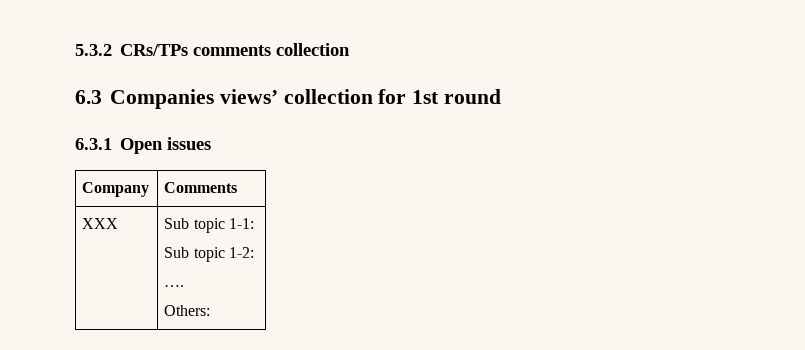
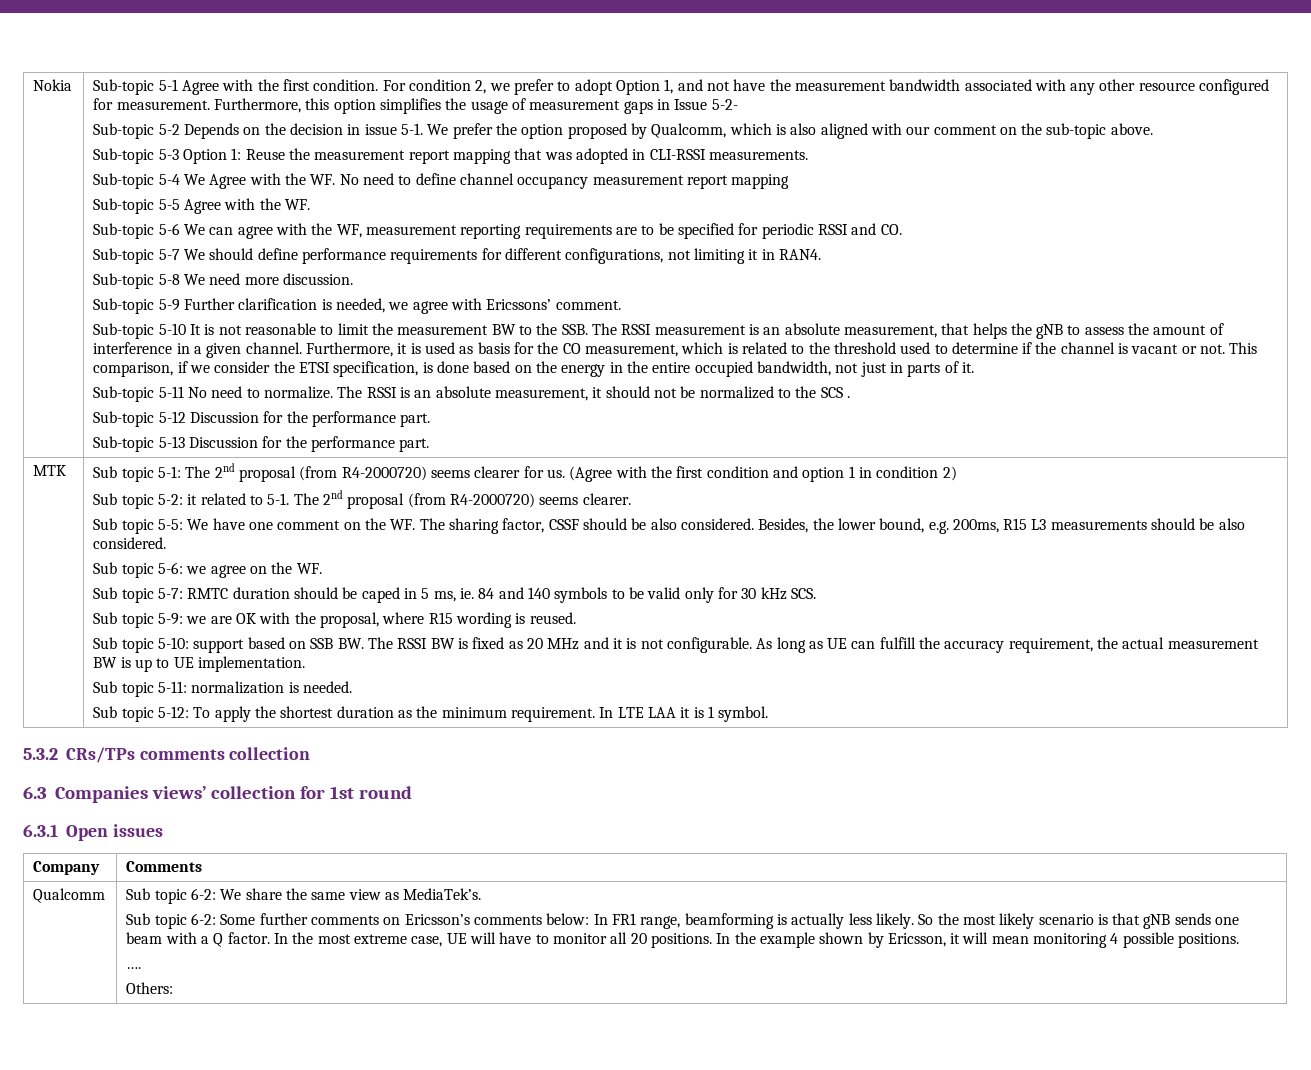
+ Nokia | Sub-topic 5-1 Agree with the first condition. For condition 2, we prefer to adopt Option 1, and not have the measurement bandwidth associated with any other resource configured for measurement. Furthermore, this option simplifies the usage of measurement gaps in Issue 5-2-
+ Sub-topic 5-2 Depends on the decision in issue 5-1. We prefer the option proposed by Qualcomm, which is also aligned with our comment on the sub-topic above.
+ Sub-topic 5-3 Option 1: Reuse the measurement report mapping that was adopted in CLI-RSSI measurements.
+ Sub-topic 5-4 We Agree with the WF. No need to define channel occupancy measurement report mapping
+ Sub-topic 5-5 Agree with the WF.
+ Sub-topic 5-6 We can agree with the WF, measurement reporting requirements are to be specified for periodic RSSI and CO.
+ Sub-topic 5-7 We should define performance requirements for different configurations, not limiting it in RAN4.
+ Sub-topic 5-8 We need more discussion.
+ Sub-topic 5-9 Further clarification is needed, we agree with Ericssons’ comment.
+ Sub-topic 5-10 It is not reasonable to limit the measurement BW to the SSB. The RSSI measurement is an absolute measurement, that helps the gNB to assess the amount of interference in a given channel. Furthermore, it is used as basis for the CO measurement, which is related to the threshold used to determine if the channel is vacant or not. This comparison, if we consider the ETSI specification, is done based on the energy in the entire occupied bandwidth, not just in parts of it.
+ Sub-topic 5-11 No need to normalize. The RSSI is an absolute measurement, it should not be normalized to the SCS .
+ Sub-topic 5-12 Discussion for the performance part.
+ Sub-topic 5-13 Discussion for the performance part.
+ MTK | Sub topic 5-1: The 2nd proposal (from R4-2000720) seems clearer for us. (Agree with the first condition and option 1 in condition 2)
+ Sub topic 5-2: it related to 5-1. The 2nd proposal (from R4-2000720) seems clearer.
+ Sub topic 5-5: We have one comment on the WF. The sharing factor, CSSF should be also considered. Besides, the lower bound, e.g. 200ms, R15 L3 measurements should be also considered.
+ Sub topic 5-6: we agree on the WF.
+ Sub topic 5-7: RMTC duration should be caped in 5 ms, ie. 84 and 140 symbols to be valid only for 30 kHz SCS.
+ Sub topic 5-9: we are OK with the proposal, where R15 wording is reused.
+ Sub topic 5-10: support based on SSB BW. The RSSI BW is fixed as 20 MHz and it is not configurable. As long as UE can fulfill the accuracy requirement, the actual measurement BW is up to UE implementation.
+ Sub topic 5-11: normalization is needed.
+ Sub topic 5-12: To apply the shortest duration as the minimum requirement. In LTE LAA it is 1 symbol.
- XXX | Sub topic 1-1:
- Sub topic 1-2:
+ Qualcomm | Sub topic 6-2: We share the same view as MediaTek’s.
+ Sub topic 6-2: Some further comments on Ericsson’s comments below: In FR1 range, beamforming is actually less likely. So the most likely scenario is that gNB sends one beam with a Q factor. In the most extreme case, UE will have to monitor all 20 positions. In the example shown by Ericsson, it will mean monitoring 4 possible positions.

